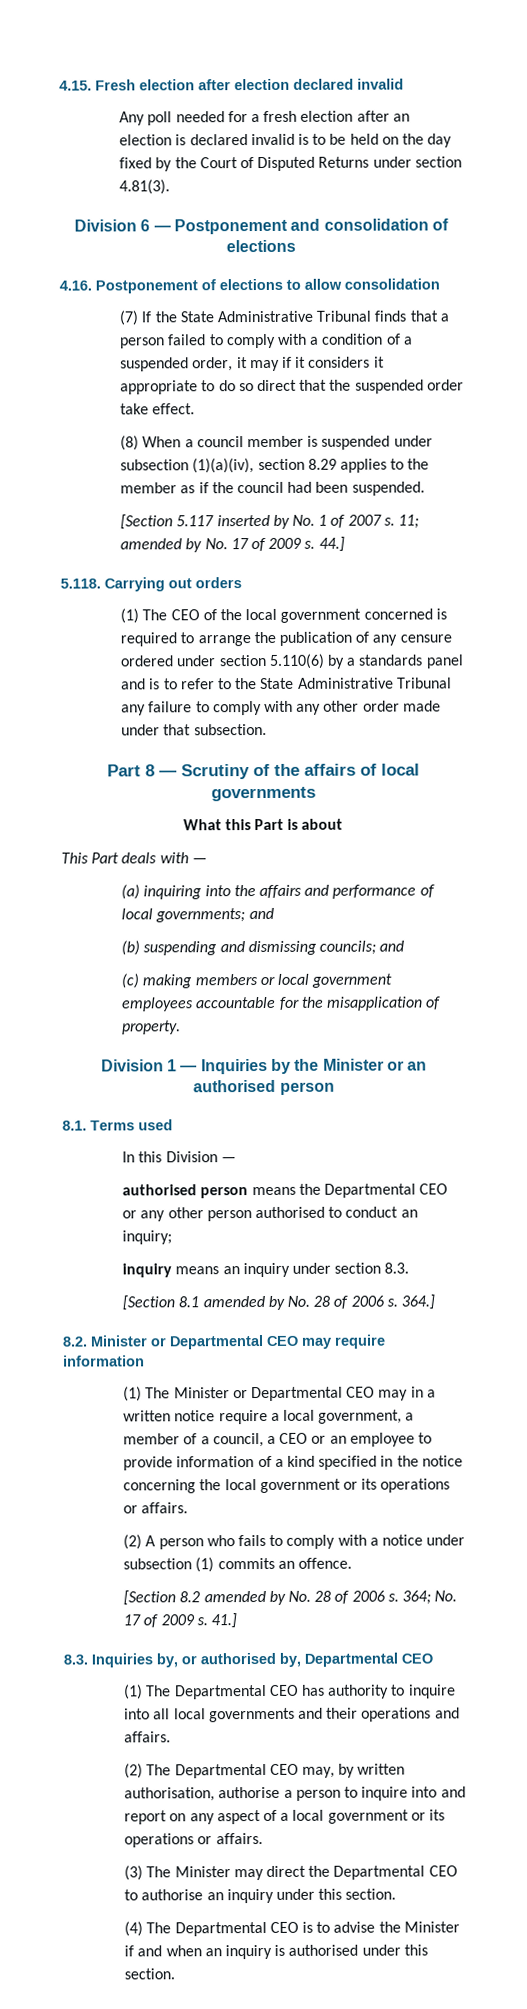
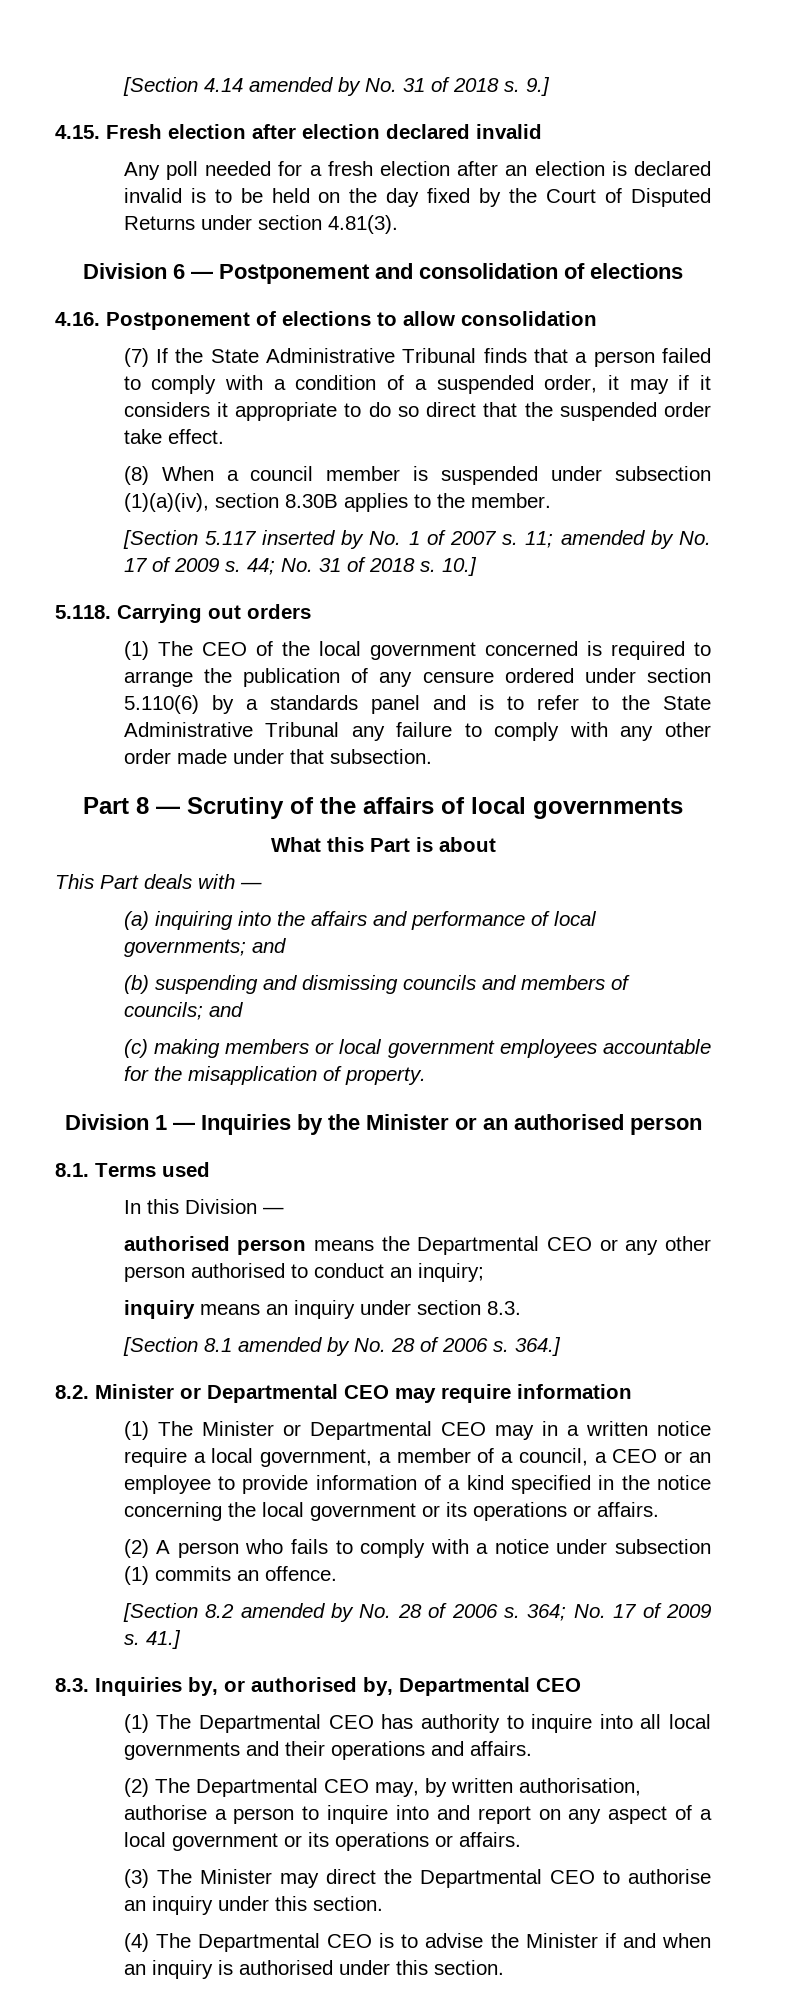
+ [Section 4.14 amended by No. 31 of 2018 s. 9.]
- (8) When a council member is suspended under subsection (1)(a)(iv), section 8.29 applies to the member as if the council had been suspended.
+ (8) When a council member is suspended under subsection (1)(a)(iv), section 8.30B applies to the member.
- 44.]
+ 44; No. 31 of 2018 s. 10.]
- (b) suspending and dismissing councils; and
+ (b) suspending and dismissing councils and members of councils; and

